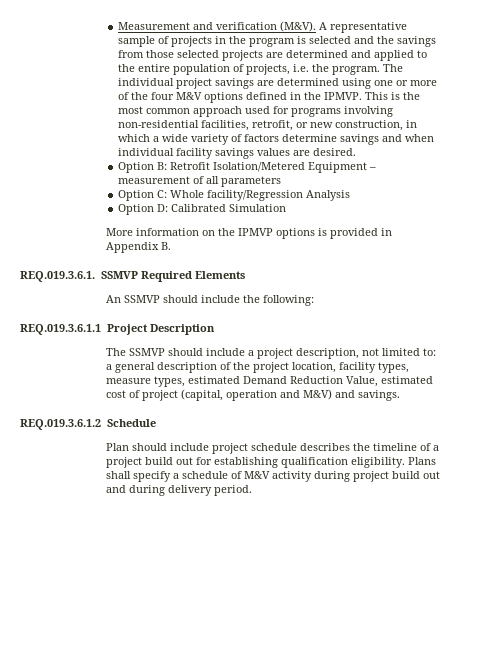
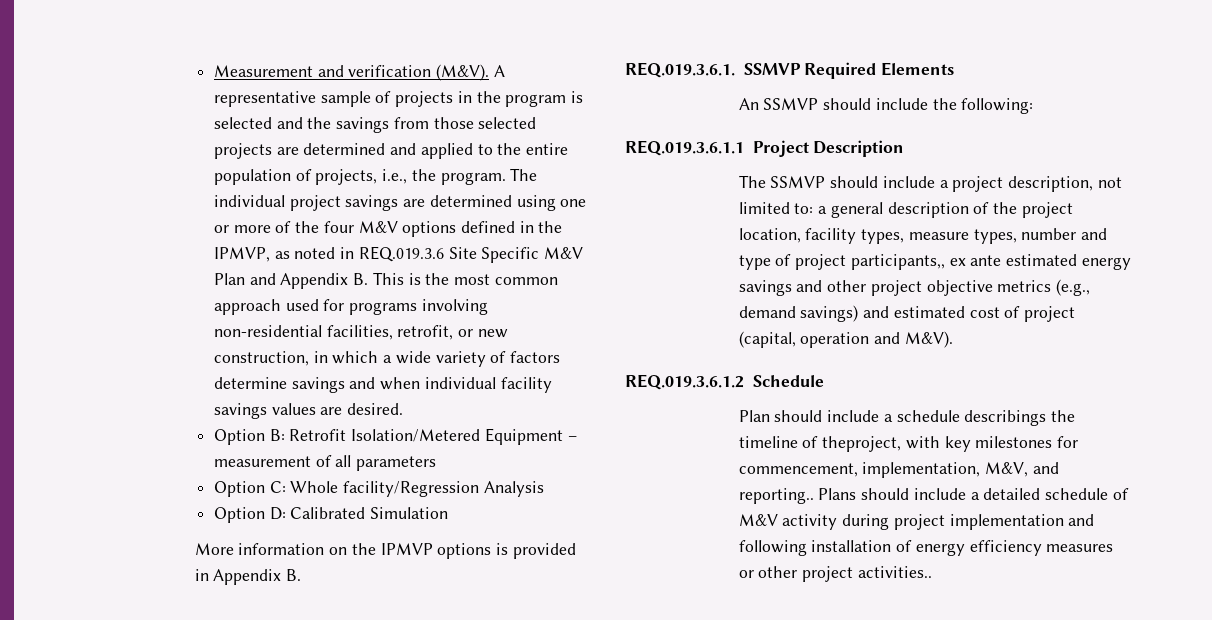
- A representative sample of projects in the program is selected and the savings from those selected projects are determined and applied to the entire population of projects, i.e. the program.
+ A representative sample of projects in the program is selected and the savings from those selected projects are determined and applied to the entire population of projects, i.e., the program.
- The individual project savings are determined using one or more of the four M&V options defined in the IPMVP. This is the most common approach used for programs involving non-residential facilities, retrofit, or new construction, in which a wide variety of factors determine savings and when individual facility savings values are desired.
+ The individual project savings are determined using one or more of the four M&V options defined in the IPMVP, as noted in REQ.019.3.6 Site Specific M&V Plan and Appendix B. This is the most common approach used for programs involving non-residential facilities, retrofit, or new construction, in which a wide variety of factors determine savings and when individual facility savings values are desired.
- The SSMVP should include a project description, not limited to: a general description of the project location, facility types, measure types, estimated Demand Reduction Value, estimated cost of project (capital, operation and M&V) and savings.
+ The SSMVP should include a project description, not limited to: a general description of the project location, facility types, measure types, number and type of project participants,, ex ante estimated energy savings and other project objective metrics (e.g., demand savings) and estimated cost of project (capital, operation and M&V).
- Plan should include project schedule describes the timeline of a project build out for establishing qualification eligibility. Plans shall specify a schedule of M&V activity during project build out and during delivery period.
+ Plan should include a schedule describings the timeline of theproject, with key milestones for commencement, implementation, M&V, and reporting.. Plans should include a detailed schedule of M&V activity during project implementation and following installation of energy efficiency measures or other project activities..

